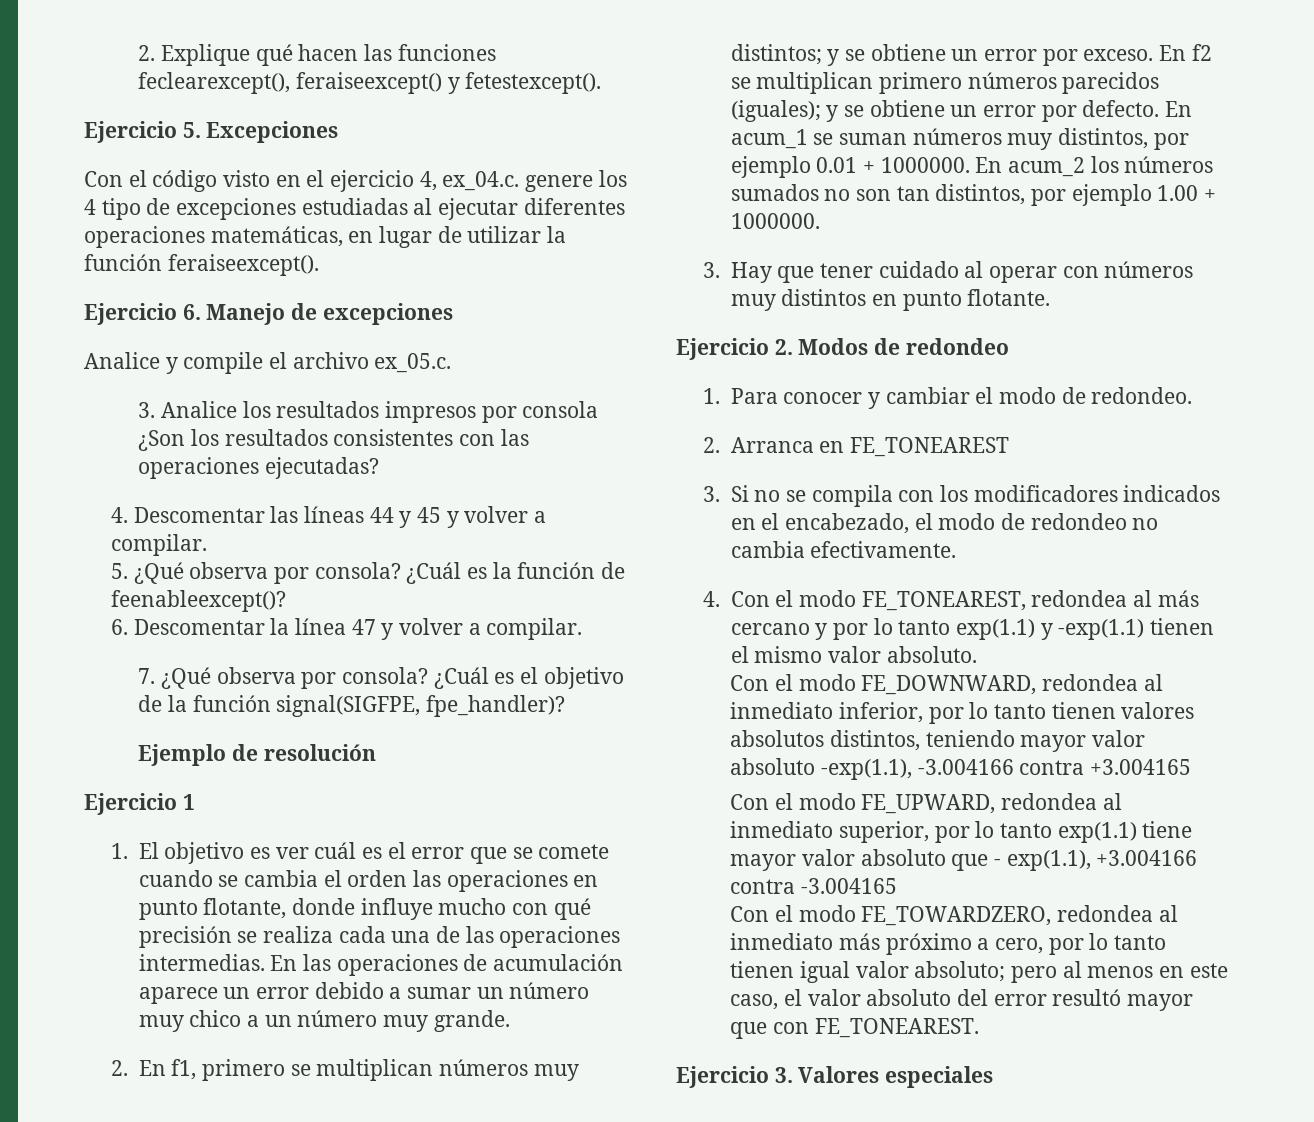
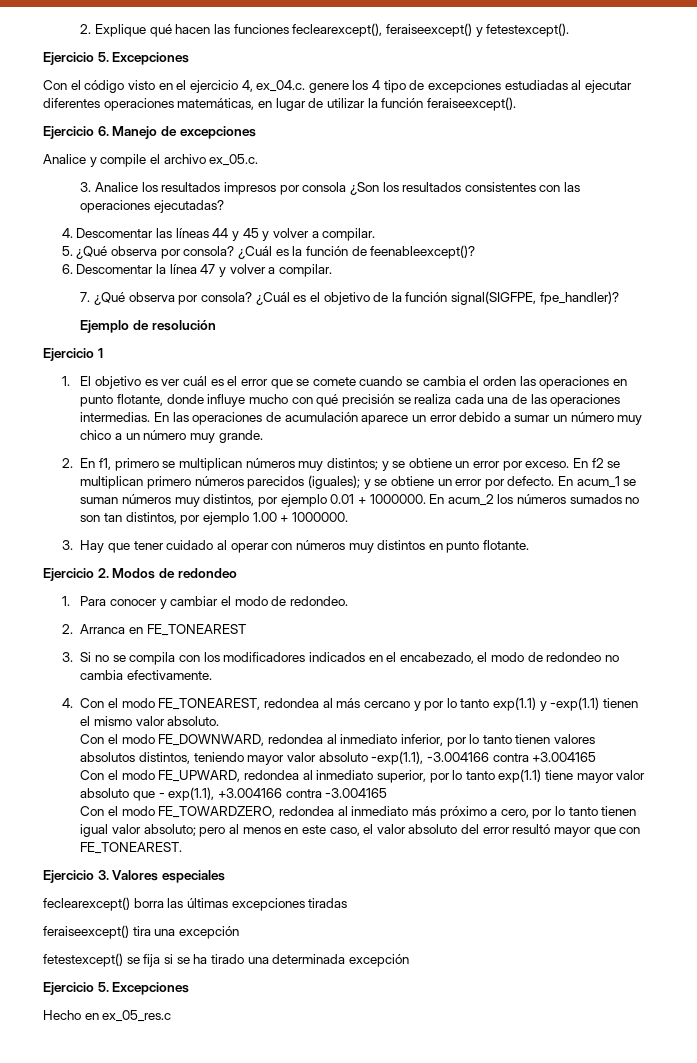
+ feclearexcept() borra las últimas excepciones tiradas
+ feraiseexcept() tira una excepción
+ fetestexcept() se fija si se ha tirado una determinada excepción
+ Ejercicio 5. Excepciones
+ Hecho en ex_05_res.c

